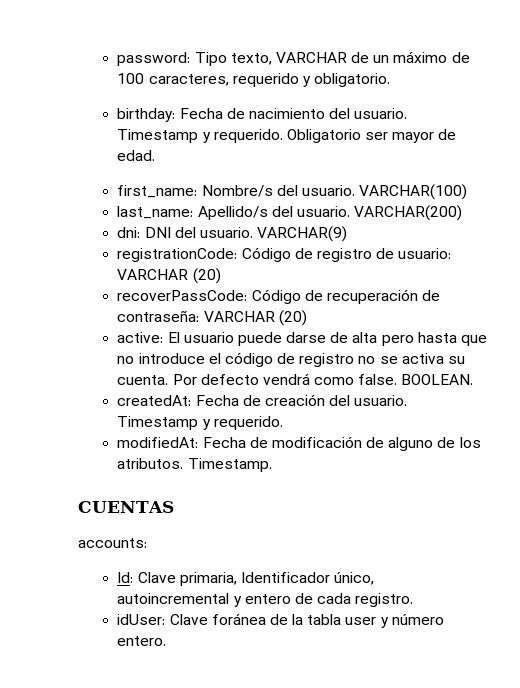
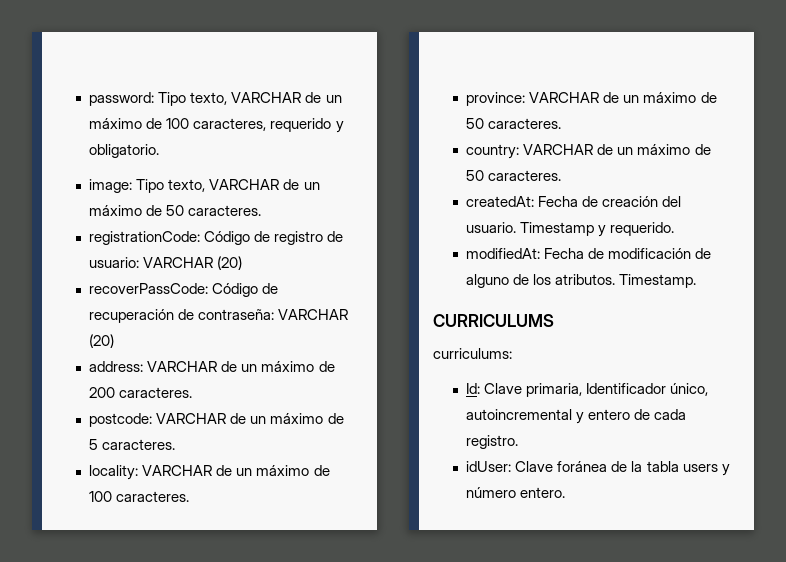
- birthday: Fecha de nacimiento del usuario. Timestamp y requerido. Obligatorio ser mayor de edad.
- first_name: Nombre/s del usuario. VARCHAR(100)
- last_name: Apellido/s del usuario. VARCHAR(200)
- dni: DNI del usuario. VARCHAR(9)
+ image: Tipo texto, VARCHAR de un máximo de 50 caracteres.
- active: El usuario puede darse de alta pero hasta que no introduce el código de registro no se activa su cuenta. Por defecto vendrá como false. BOOLEAN.
+ address: VARCHAR de un máximo de 200 caracteres.
+ postcode: VARCHAR de un máximo de 5 caracteres.
+ locality: VARCHAR de un máximo de 100 caracteres.
+ province: VARCHAR de un máximo de 50 caracteres.
+ country: VARCHAR de un máximo de 50 caracteres.
- CUENTAS
- accounts:
+ CURRICULUMS
+ curriculums:
- idUser: Clave foránea de la tabla user y número entero.
+ idUser: Clave foránea de la tabla users y número entero.

